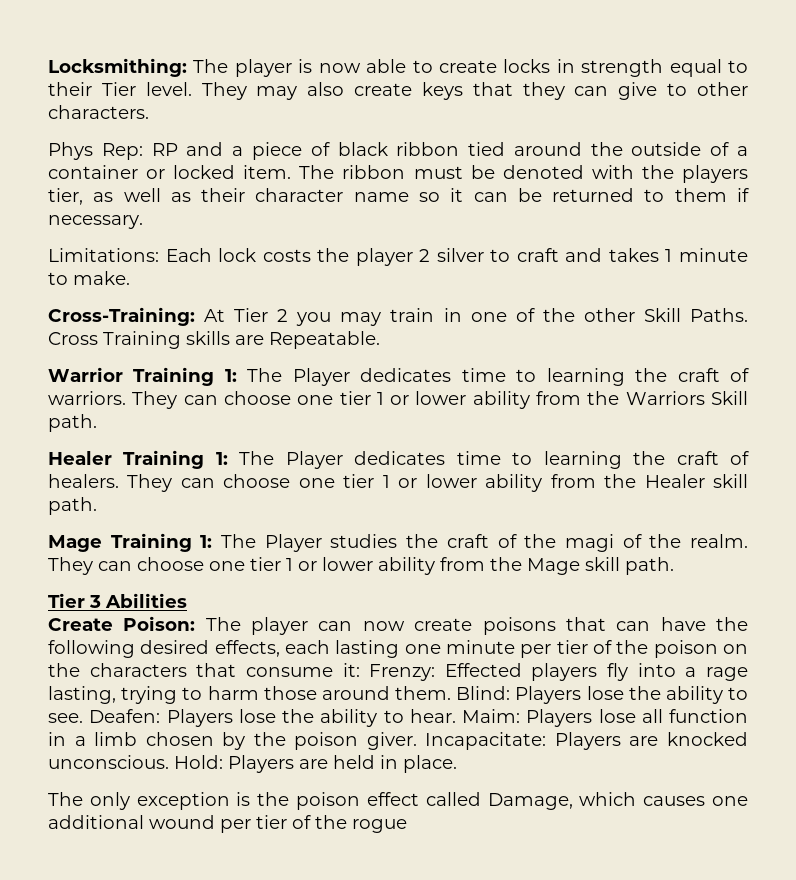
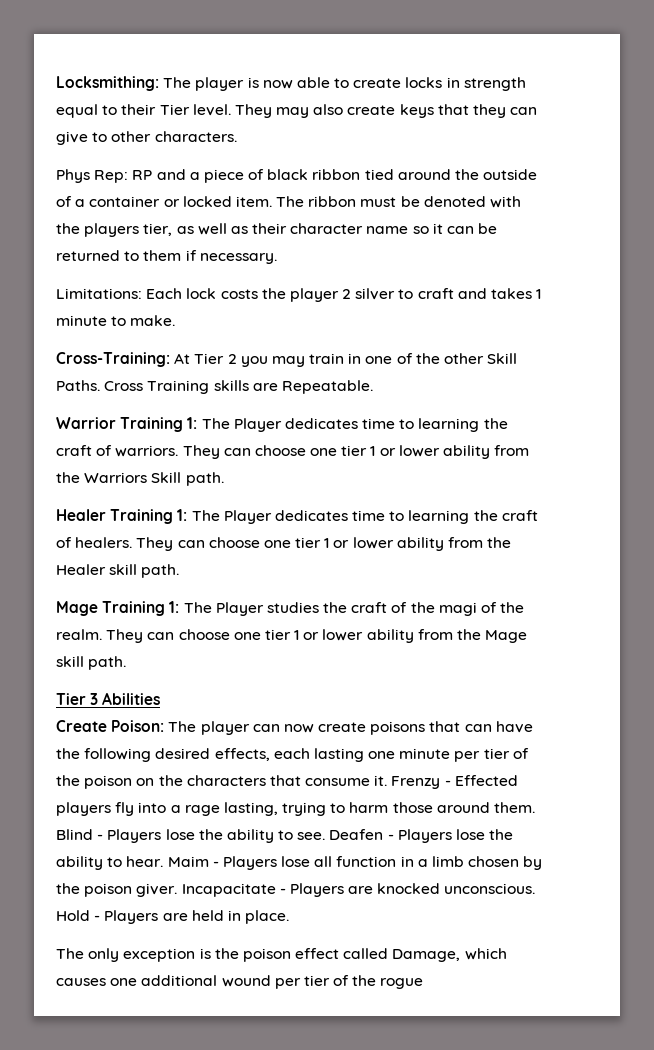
- Create Poison: The player can now create poisons that can have the following desired effects, each lasting one minute per tier of the poison on the characters that consume it: Frenzy: Effected players fly into a rage lasting, trying to harm those around them.
+ Create Poison: The player can now create poisons that can have the following desired effects, each lasting one minute per tier of the poison on the characters that consume it. Frenzy - Effected players fly into a rage lasting, trying to harm those around them.
- Blind: Players lose the ability to see.
+ Blind - Players lose the ability to see.
- Deafen: Players lose the ability to hear.
+ Deafen - Players lose the ability to hear.
- Maim: Players lose all function in a limb chosen by the poison giver.
+ Maim - Players lose all function in a limb chosen by the poison giver.
- Incapacitate: Players are knocked unconscious.
+ Incapacitate - Players are knocked unconscious.
- Hold: Players are held in place.
+ Hold - Players are held in place.

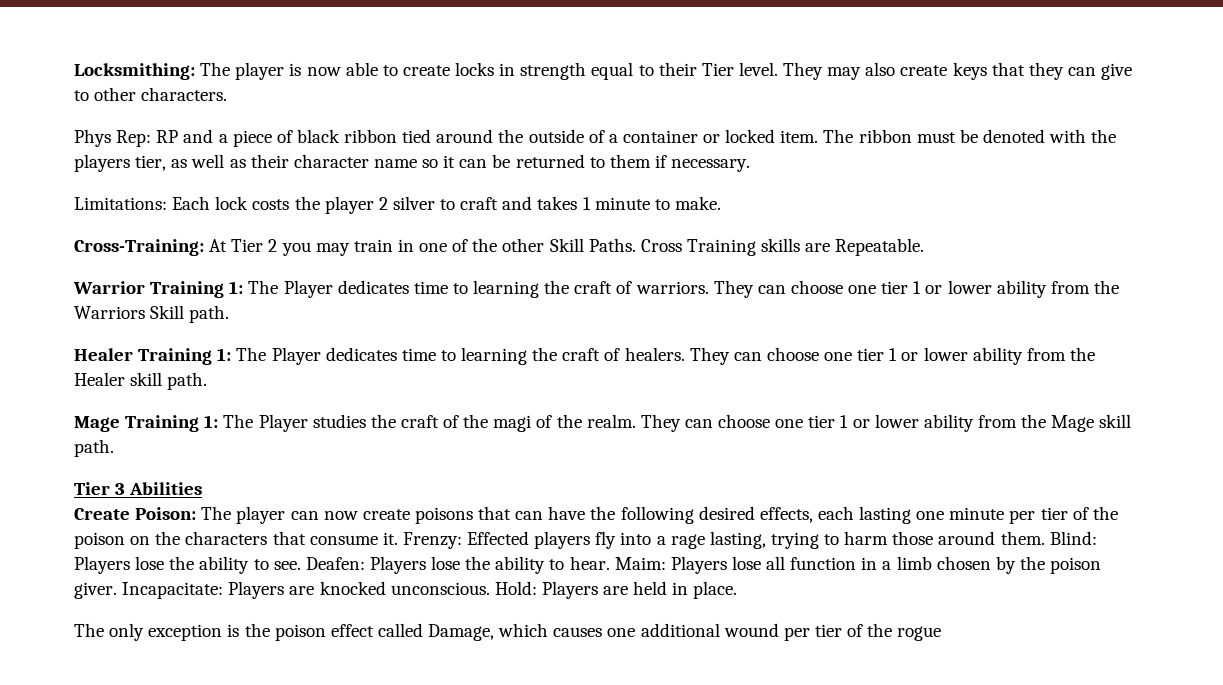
- Frenzy - Effected players fly into a rage lasting, trying to harm those around them.
+ Frenzy: Effected players fly into a rage lasting, trying to harm those around them.
- Blind - Players lose the ability to see.
+ Blind: Players lose the ability to see.
- Deafen - Players lose the ability to hear.
+ Deafen: Players lose the ability to hear.
- Maim - Players lose all function in a limb chosen by the poison giver.
+ Maim: Players lose all function in a limb chosen by the poison giver.
- Incapacitate - Players are knocked unconscious.
+ Incapacitate: Players are knocked unconscious.
- Hold - Players are held in place.
+ Hold: Players are held in place.

